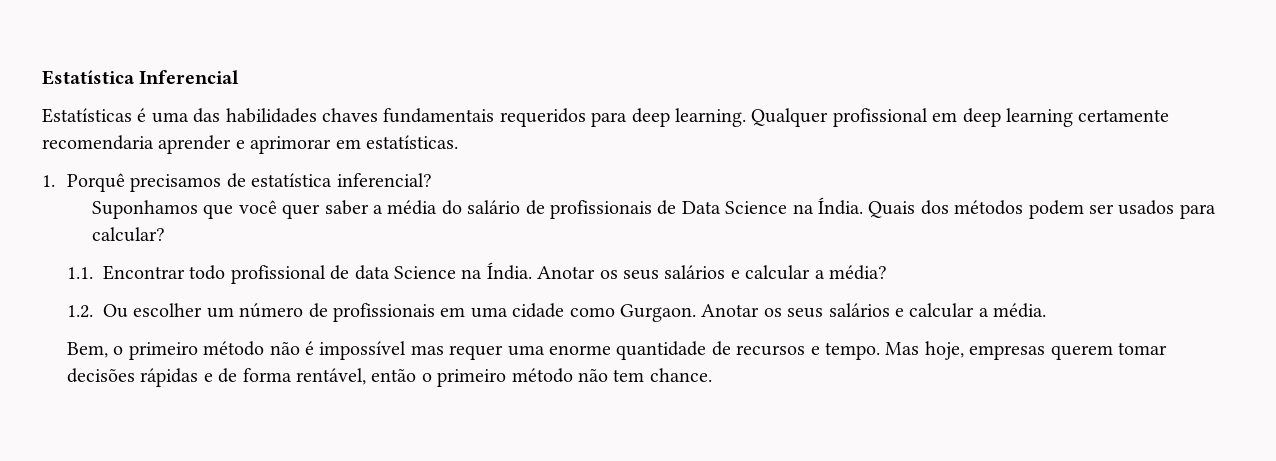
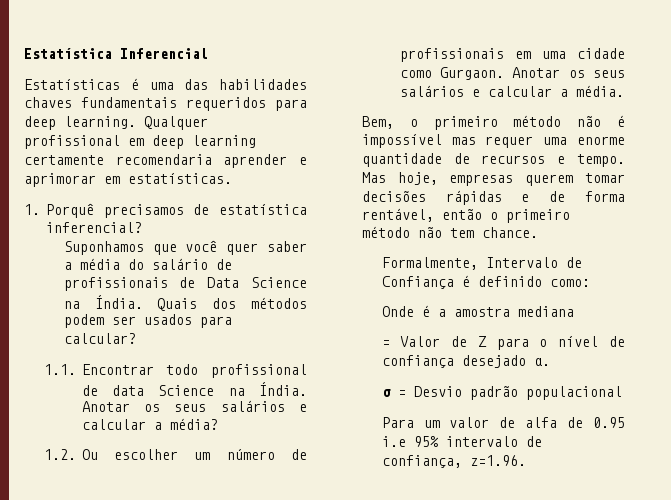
+ Formalmente, Intervalo de Confiança é definido como:
+ Onde é a amostra mediana
+ = Valor de Z para o nível de confiança desejado α.
+ σ = Desvio padrão populacional
+ Para um valor de alfa de 0.95 i.e 95% intervalo de confiança, z=1.96.

